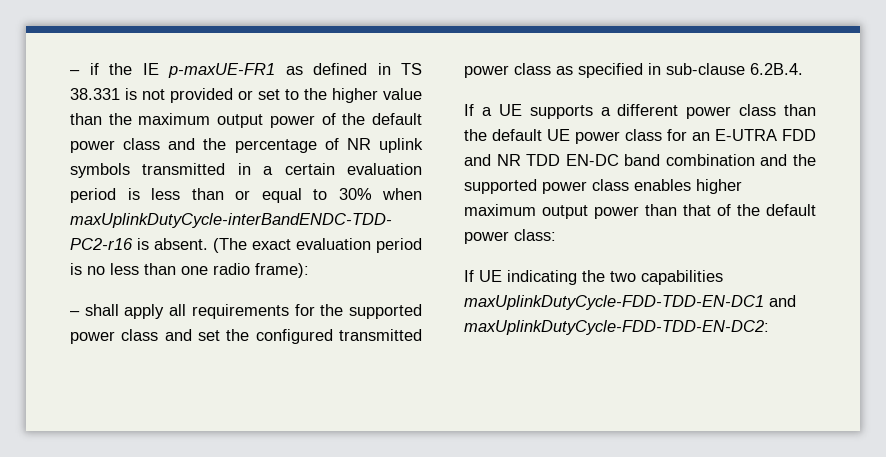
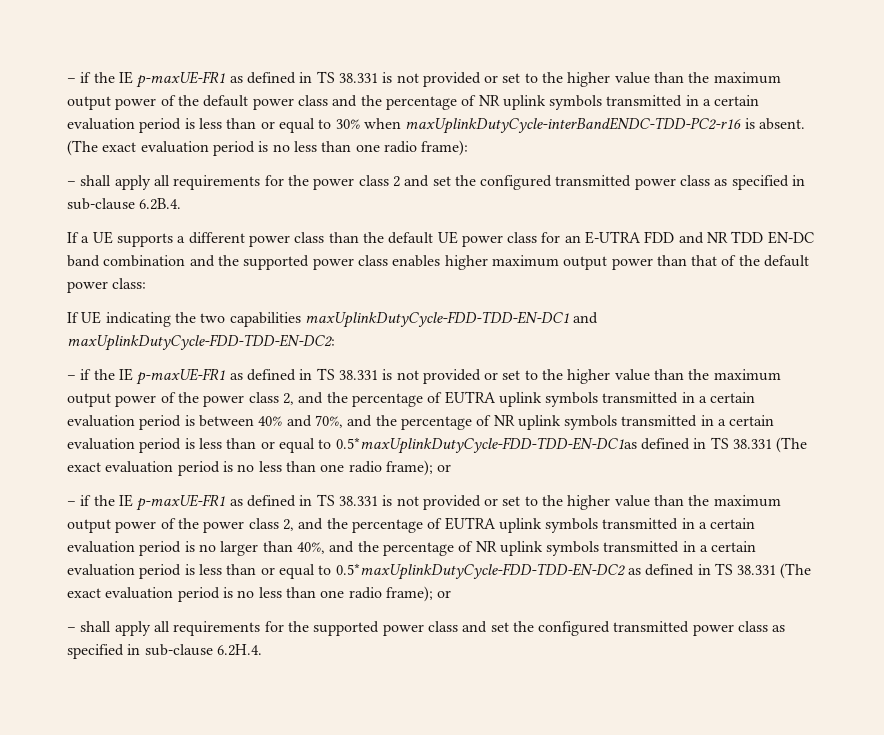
- – shall apply all requirements for the supported power class and set the configured transmitted power class as specified in sub-clause 6.2B.4.
+ – shall apply all requirements for the power class 2 and set the configured transmitted power class as specified in sub-clause 6.2B.4.
+ – if the IE p-maxUE-FR1 as defined in TS 38.331 is not provided or set to the higher value than the maximum output power of the power class 2, and the percentage of EUTRA uplink symbols transmitted in a certain evaluation period is between 40% and 70%, and the percentage of NR uplink symbols transmitted in a certain evaluation period is less than or equal to 0.5*maxUplinkDutyCycle-FDD-TDD-EN-DC1as defined in TS 38.331 (The exact evaluation period is no less than one radio frame); or
+ – if the IE p-maxUE-FR1 as defined in TS 38.331 is not provided or set to the higher value than the maximum output power of the power class 2, and the percentage of EUTRA uplink symbols transmitted in a certain evaluation period is no larger than 40%, and the percentage of NR uplink symbols transmitted in a certain evaluation period is less than or equal to 0.5*maxUplinkDutyCycle-FDD-TDD-EN-DC2 as defined in TS 38.331 (The exact evaluation period is no less than one radio frame); or
+ – shall apply all requirements for the supported power class and set the configured transmitted power class as specified in sub-clause 6.2H.4.

